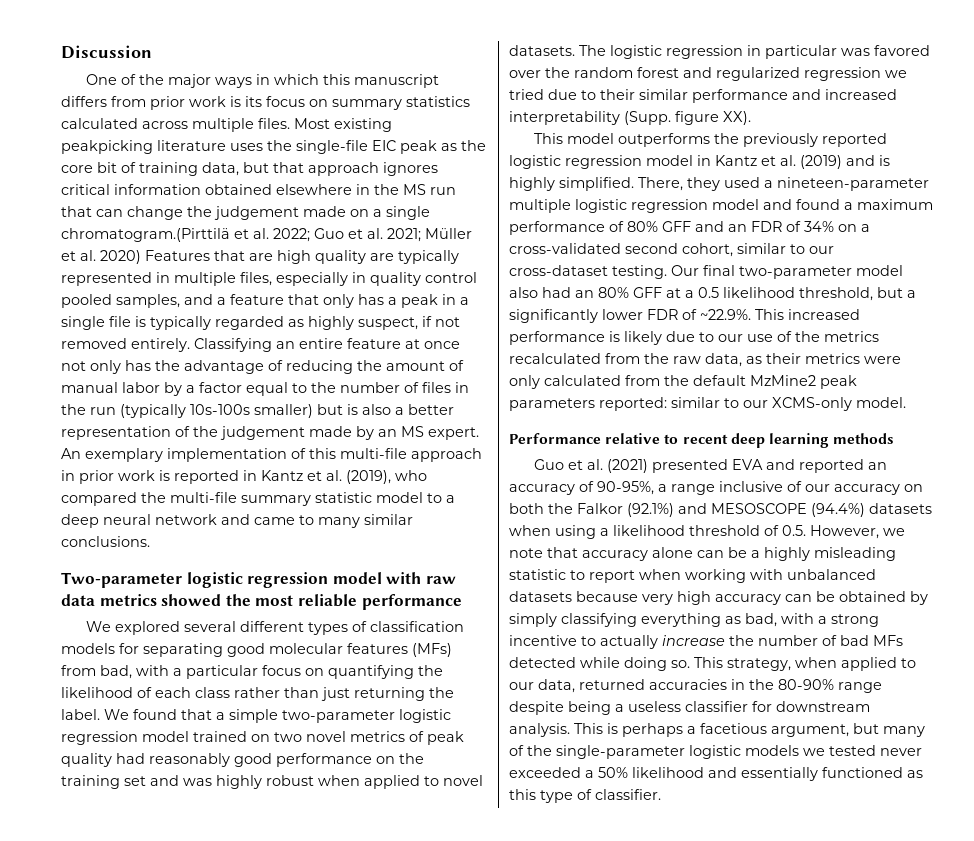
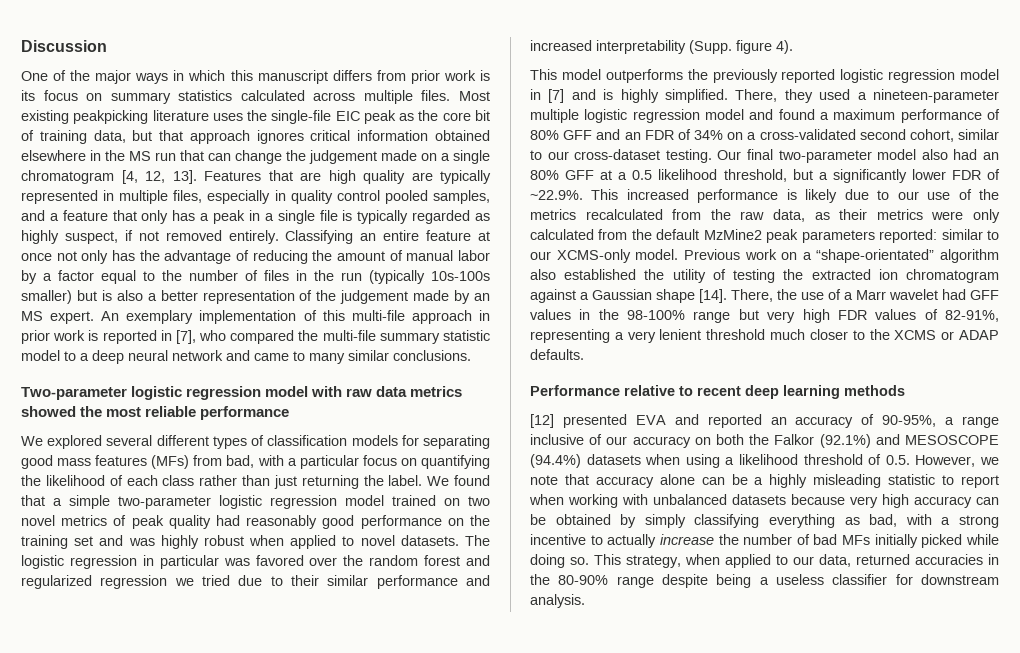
- Most existing peakpicking literature uses the single-file EIC peak as the core bit of training data, but that approach ignores critical information obtained elsewhere in the MS run that can change the judgement made on a single chromatogram.(Pirttilä et al. 2022; Guo et al. 2021; Müller et al. 2020) Features that are high quality are typically represented in multiple files, especially in quality control pooled samples, and a feature that only has a peak in a single file is typically regarded as highly suspect, if not removed entirely.
+ Most existing peakpicking literature uses the single-file EIC peak as the core bit of training data, but that approach ignores critical information obtained elsewhere in the MS run that can change the judgement made on a single chromatogram [4, 12, 13]. Features that are high quality are typically represented in multiple files, especially in quality control pooled samples, and a feature that only has a peak in a single file is typically regarded as highly suspect, if not removed entirely.
- An exemplary implementation of this multi-file approach in prior work is reported in Kantz et al. (2019), who compared the multi-file summary statistic model to a deep neural network and came to many similar conclusions.
+ An exemplary implementation of this multi-file approach in prior work is reported in [7], who compared the multi-file summary statistic model to a deep neural network and came to many similar conclusions.
- We explored several different types of classification models for separating good molecular features (MFs) from bad, with a particular focus on quantifying the likelihood of each class rather than just returning the label.
+ We explored several different types of classification models for separating good mass features (MFs) from bad, with a particular focus on quantifying the likelihood of each class rather than just returning the label.
- The logistic regression in particular was favored over the random forest and regularized regression we tried due to their similar performance and increased interpretability (Supp. figure XX).
+ The logistic regression in particular was favored over the random forest and regularized regression we tried due to their similar performance and increased interpretability (Supp. figure 4).
- This model outperforms the previously reported logistic regression model in Kantz et al. (2019) and is highly simplified.
+ This model outperforms the previously reported logistic regression model in [7] and is highly simplified.
+ Previous work on a “shape-orientated” algorithm also established the utility of testing the extracted ion chromatogram against a Gaussian shape [14]. There, the use of a Marr wavelet had GFF values in the 98-100% range but very high FDR values of 82-91%, representing a very lenient threshold much closer to the XCMS or ADAP defaults.
- Guo et al. (2021) presented EVA and reported an accuracy of 90-95%, a range inclusive of our accuracy on both the Falkor (92.1%) and MESOSCOPE (94.4%) datasets when using a likelihood threshold of 0.5. However, we note that accuracy alone can be a highly misleading statistic to report when working with unbalanced datasets because very high accuracy can be obtained by simply classifying everything as bad, with a strong incentive to actually increase the number of bad MFs detected while doing so.
+ [12] presented EVA and reported an accuracy of 90-95%, a range inclusive of our accuracy on both the Falkor (92.1%) and MESOSCOPE (94.4%) datasets when using a likelihood threshold of 0.5. However, we note that accuracy alone can be a highly misleading statistic to report when working with unbalanced datasets because very high accuracy can be obtained by simply classifying everything as bad, with a strong incentive to actually increase the number of bad MFs initially picked while doing so.
- This is perhaps a facetious argument, but many of the single-parameter logistic models we tested never exceeded a 50% likelihood and essentially functioned as this type of classifier.

